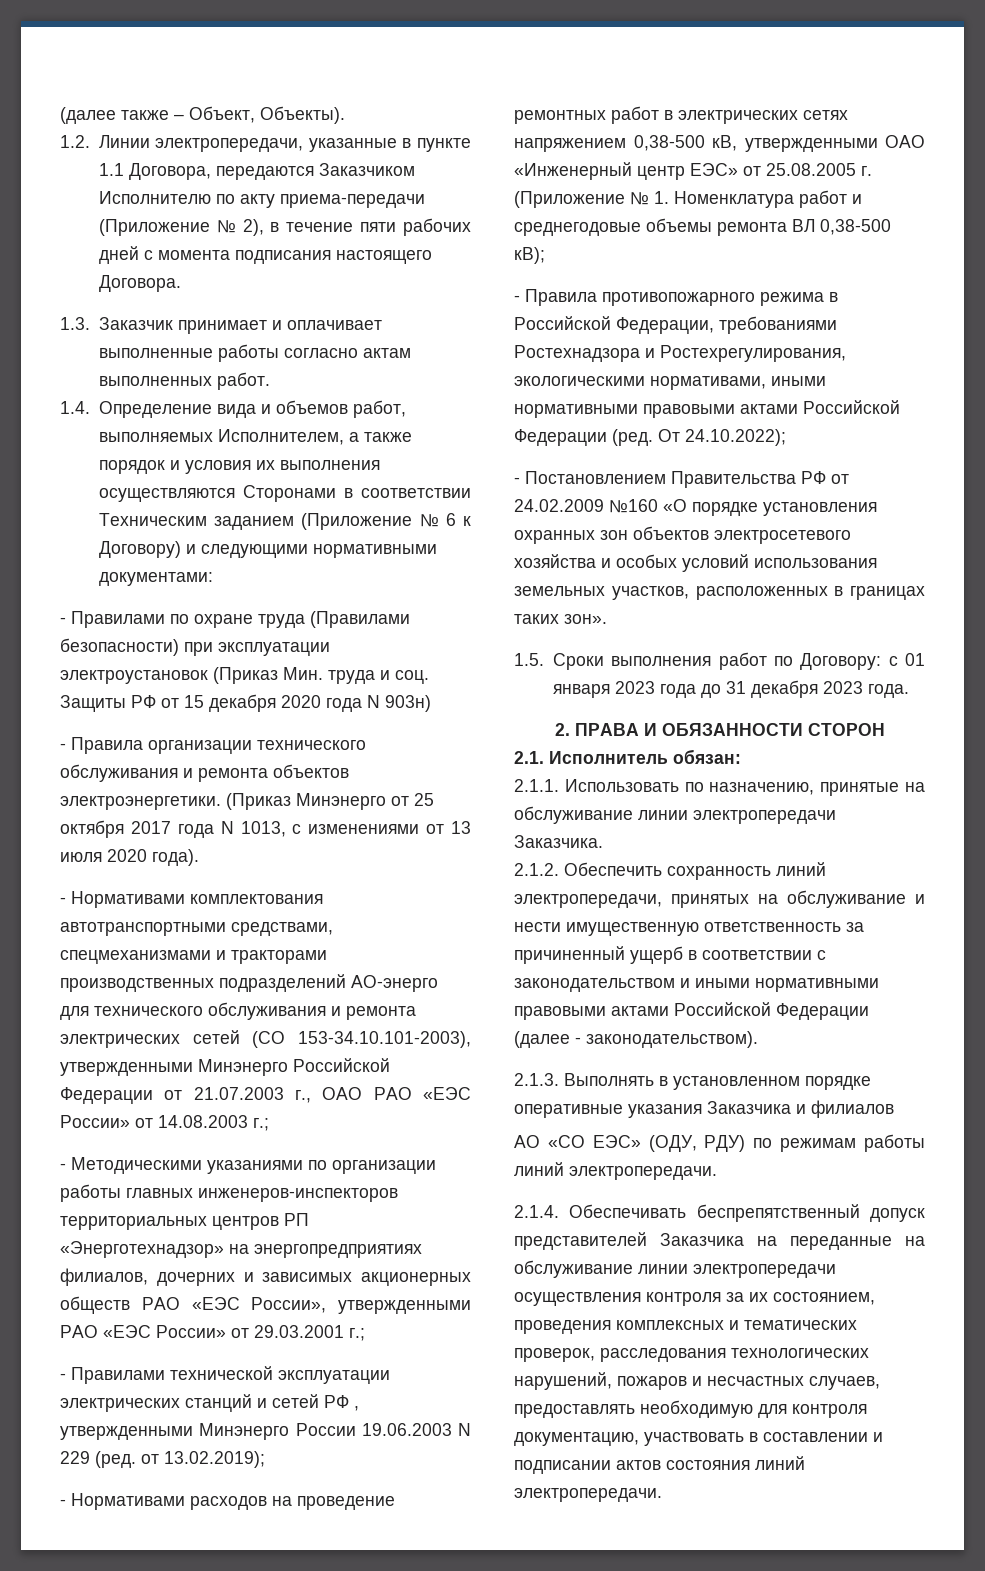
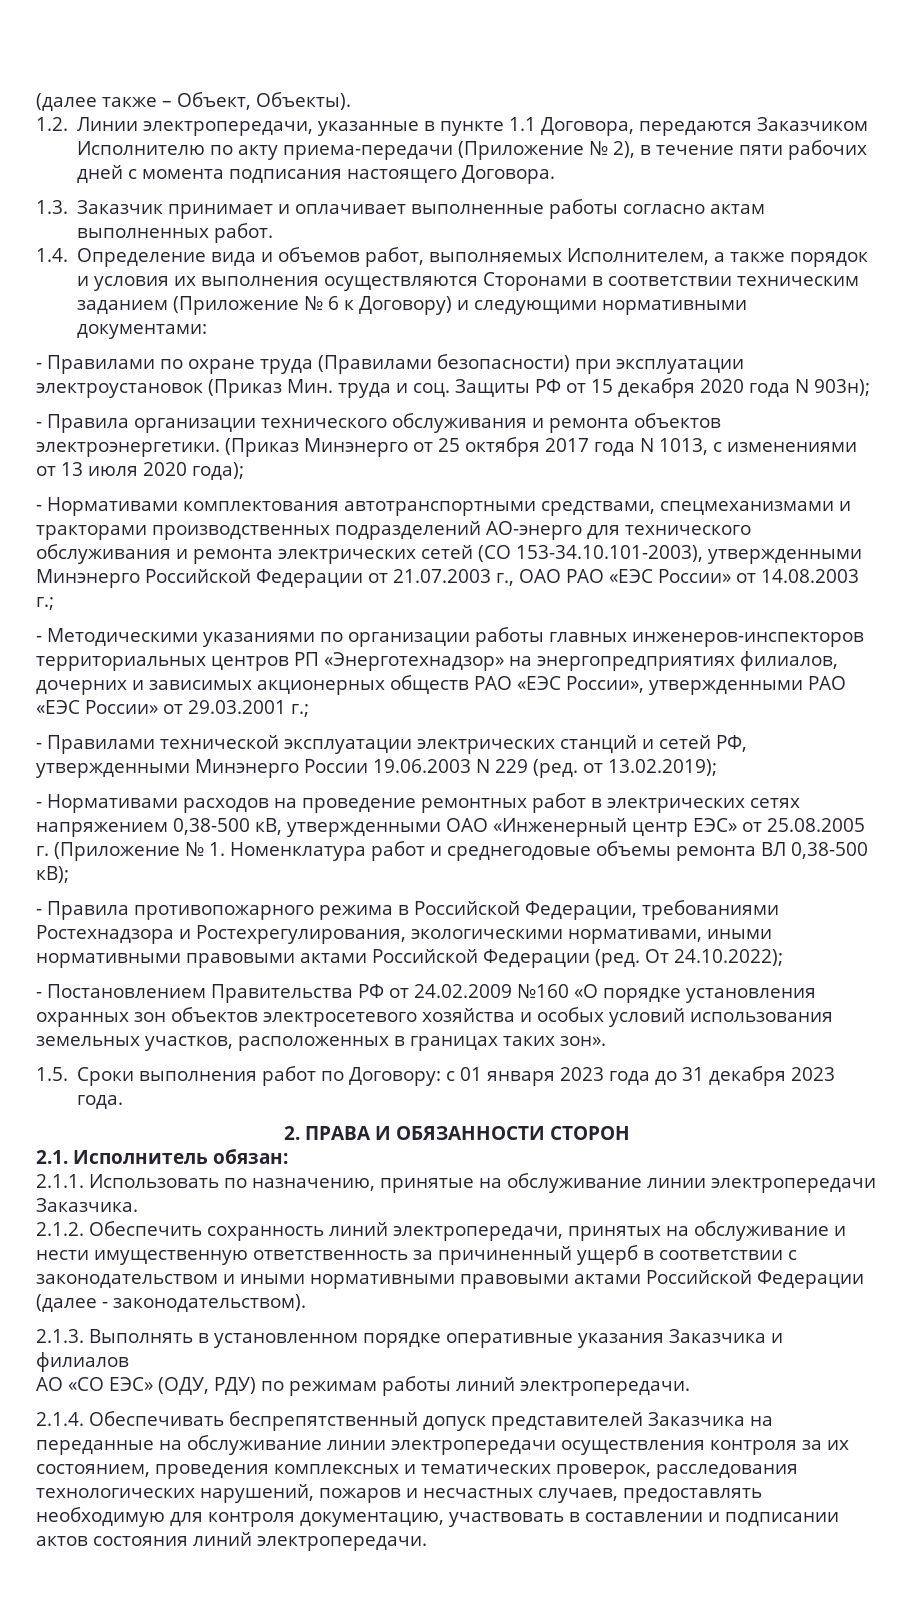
- 1.4. Определение вида и объемов работ, выполняемых Исполнителем, а также порядок и условия их выполнения осуществляются Сторонами в соответствии Техническим заданием (Приложение № 6 к Договору) и следующими нормативными документами:
+ 1.4. Определение вида и объемов работ, выполняемых Исполнителем, а также порядок и условия их выполнения осуществляются Сторонами в соответствии техническим заданием (Приложение № 6 к Договору) и следующими нормативными документами:
- Защиты РФ от 15 декабря 2020 года N 903н)
+ Защиты РФ от 15 декабря 2020 года N 903н);
- (Приказ Минэнерго от 25 октября 2017 года N 1013, с изменениями от 13 июля 2020 года).
+ (Приказ Минэнерго от 25 октября 2017 года N 1013, с изменениями от 13 июля 2020 года);
- - Правилами технической эксплуатации электрических станций и сетей РФ , утвержденными Минэнерго России 19.06.2003 N 229 (ред. от 13.02.2019);
+ - Правилами технической эксплуатации электрических станций и сетей РФ, утвержденными Минэнерго России 19.06.2003 N 229 (ред. от 13.02.2019);

